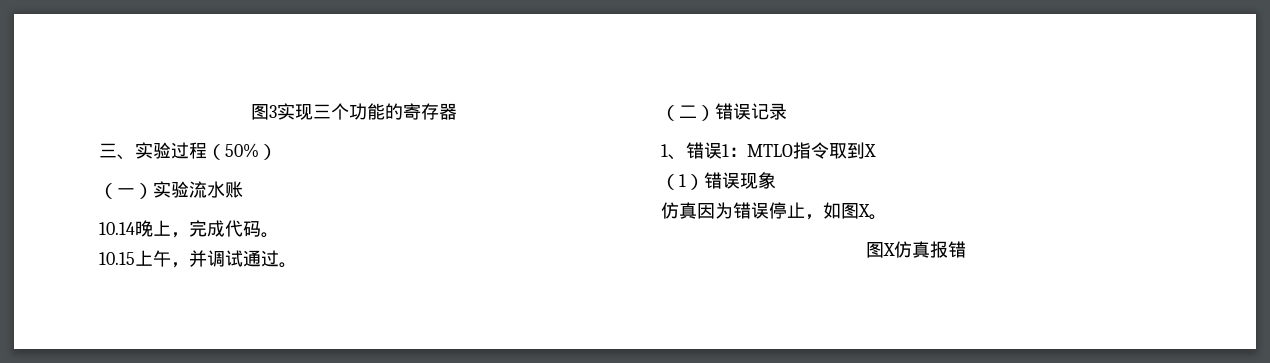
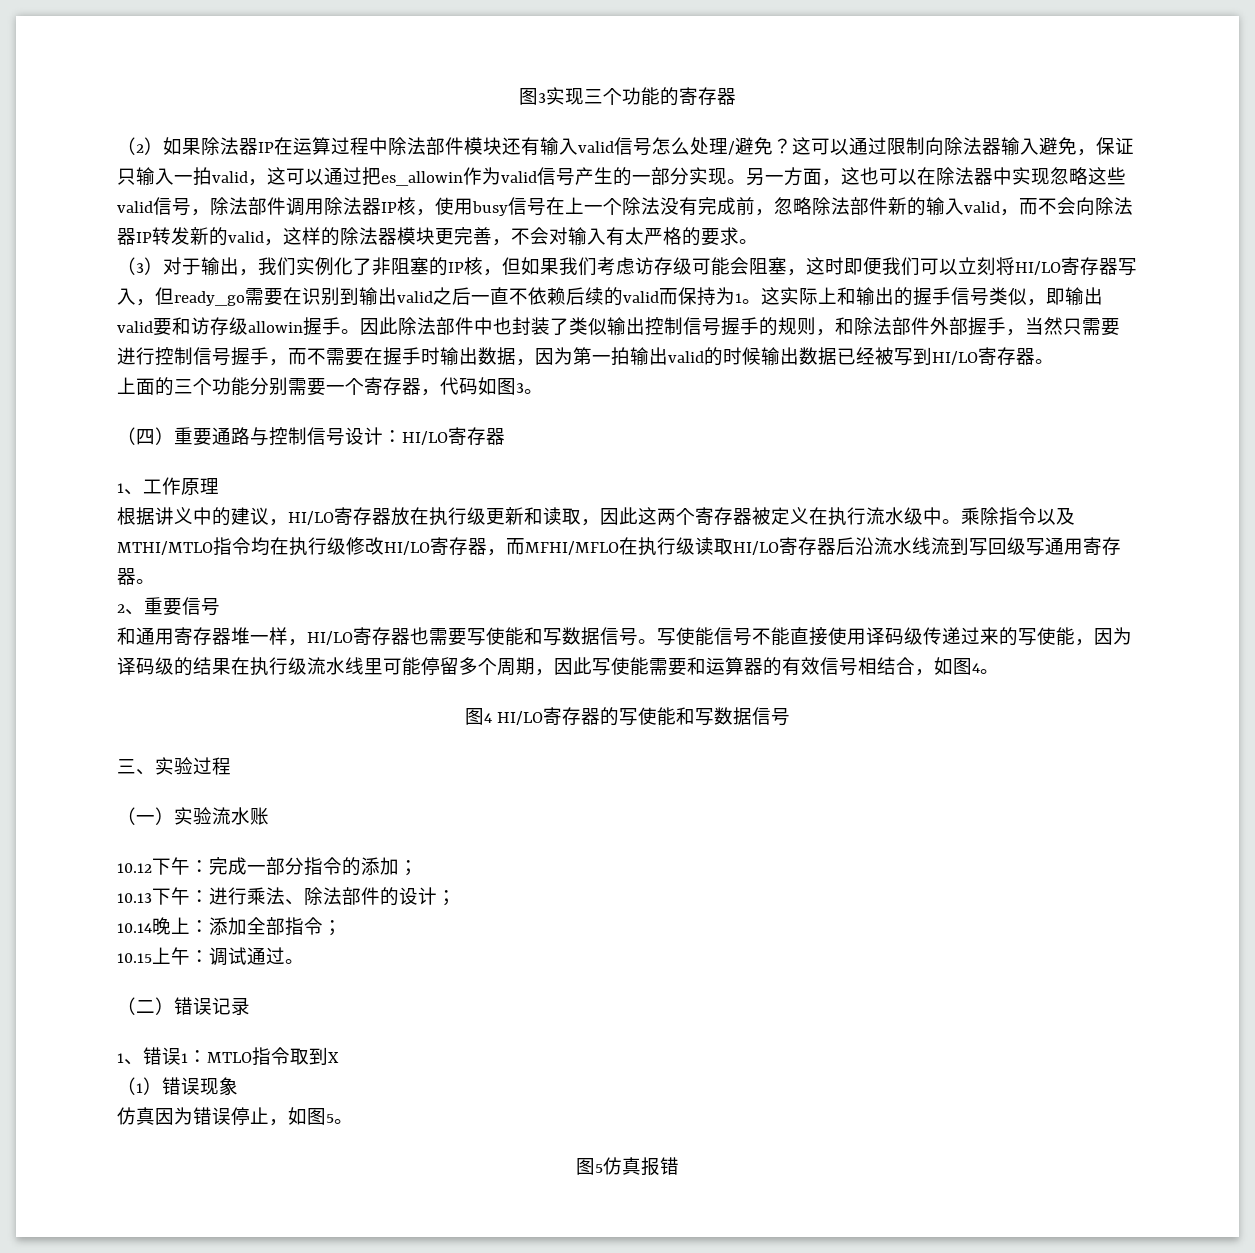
+ （2）如果除法器IP在运算过程中除法部件模块还有输入valid信号怎么处理/避免？这可以通过限制向除法器输入避免，保证只输入一拍valid，这可以通过把es_allowin作为valid信号产生的一部分实现。另一方面，这也可以在除法器中实现忽略这些valid信号，除法部件调用除法器IP核，使用busy信号在上一个除法没有完成前，忽略除法部件新的输入valid，而不会向除法器IP转发新的valid，这样的除法器模块更完善，不会对输入有太严格的要求。
+ （3）对于输出，我们实例化了非阻塞的IP核，但如果我们考虑访存级可能会阻塞，这时即便我们可以立刻将HI/LO寄存器写入，但ready_go需要在识别到输出valid之后一直不依赖后续的valid而保持为1。这实际上和输出的握手信号类似，即输出valid要和访存级allowin握手。因此除法部件中也封装了类似输出控制信号握手的规则，和除法部件外部握手，当然只需要进行控制信号握手，而不需要在握手时输出数据，因为第一拍输出valid的时候输出数据已经被写到HI/LO寄存器。
+ 上面的三个功能分别需要一个寄存器，代码如图3。
+ （四）重要通路与控制信号设计：HI/LO寄存器
+ 1、工作原理
+ 根据讲义中的建议，HI/LO寄存器放在执行级更新和读取，因此这两个寄存器被定义在执行流水级中。乘除指令以及MTHI/MTLO指令均在执行级修改HI/LO寄存器，而MFHI/MFLO在执行级读取HI/LO寄存器后沿流水线流到写回级写通用寄存器。
+ 2、重要信号
+ 和通用寄存器堆一样，HI/LO寄存器也需要写使能和写数据信号。写使能信号不能直接使用译码级传递过来的写使能，因为译码级的结果在执行级流水线里可能停留多个周期，因此写使能需要和运算器的有效信号相结合，如图4。
+ 图4 HI/LO寄存器的写使能和写数据信号
- 三、实验过程（50%）
+ 三、实验过程
- 10.14晚上，完成代码。
+ 10.12下午：完成一部分指令的添加；
+ 10.13下午：进行乘法、除法部件的设计；
+ 10.14晚上：添加全部指令；
- 10.15上午，并调试通过。
+ 10.15上午：调试通过。
- 仿真因为错误停止，如图X。
- 图X仿真报错
+ 仿真因为错误停止，如图5。
+ 图5仿真报错

